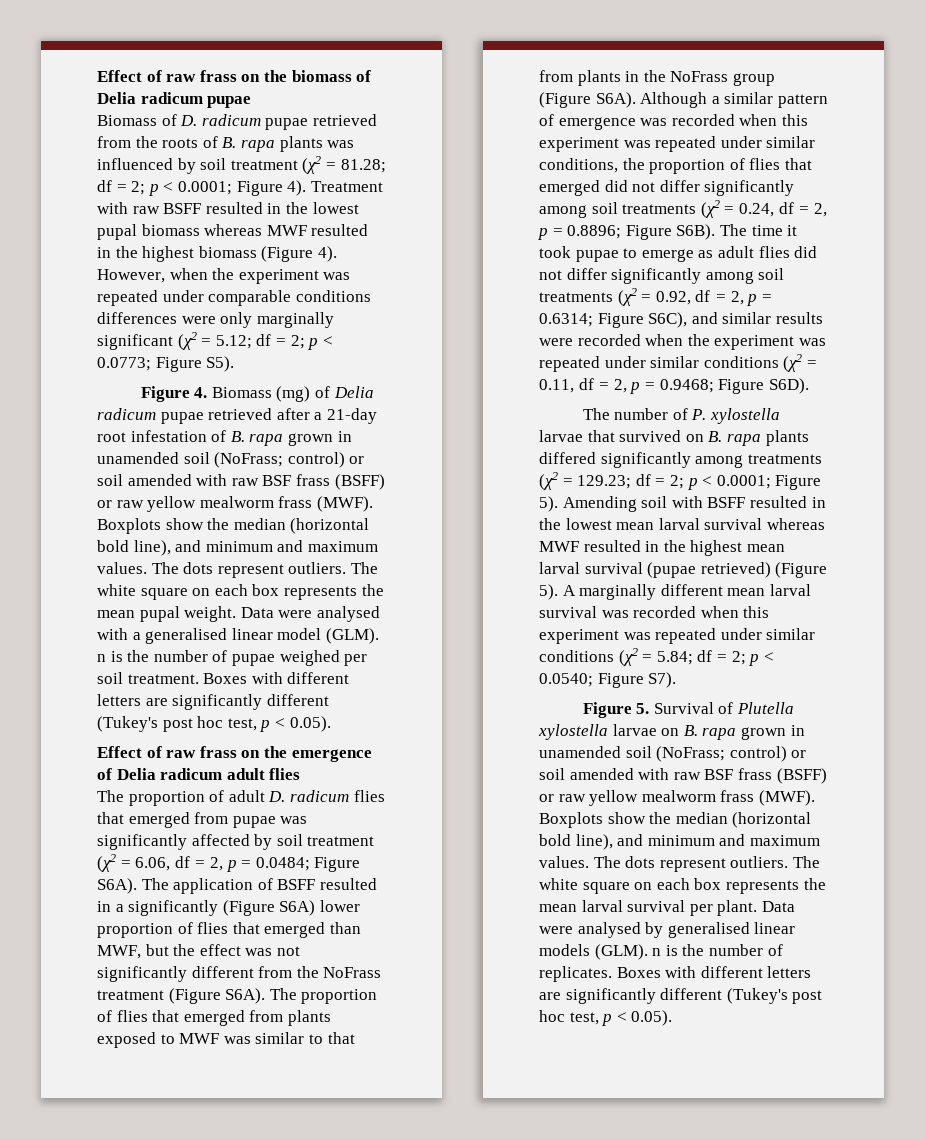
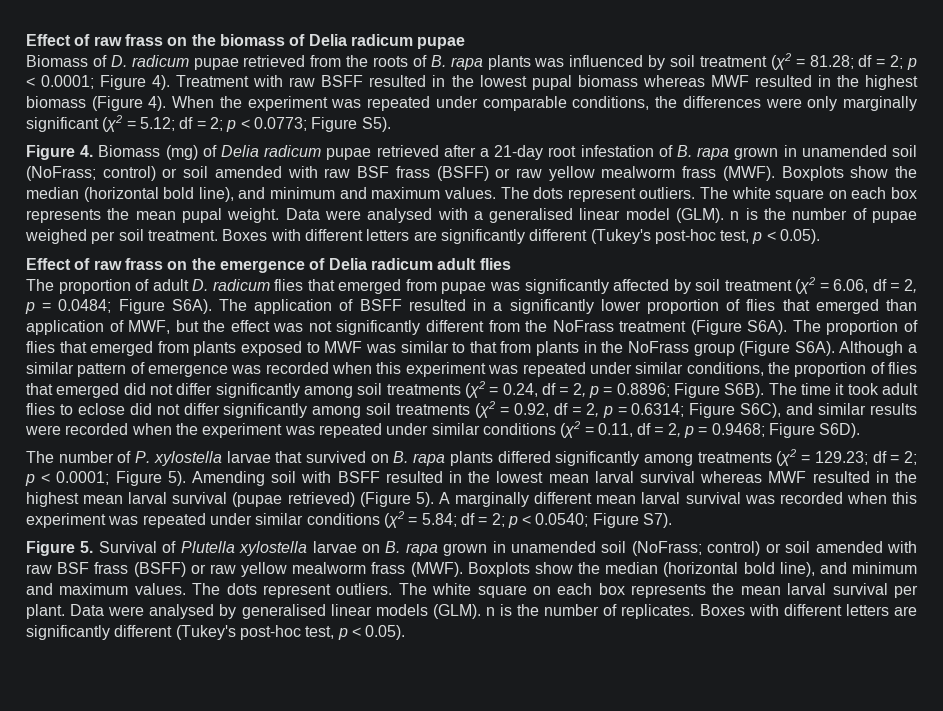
- However, when the experiment was repeated under comparable conditions differences were only marginally significant (χ2 = 5.12; df = 2; p < 0.0773; Figure S5).
+ When the experiment was repeated under comparable conditions, the differences were only marginally significant (χ2 = 5.12; df = 2; p < 0.0773; Figure S5).
- Data were analysed with a generalised linear model (GLM). n is the number of pupae weighed per soil treatment. Boxes with different letters are significantly different (Tukey's post hoc test, p < 0.05).
+ Data were analysed with a generalised linear model (GLM). n is the number of pupae weighed per soil treatment. Boxes with different letters are significantly different (Tukey's post-hoc test, p < 0.05).
- The application of BSFF resulted in a significantly (Figure S6A) lower proportion of flies that emerged than MWF, but the effect was not significantly different from the NoFrass treatment (Figure S6A).
+ The application of BSFF resulted in a significantly lower proportion of flies that emerged than application of MWF, but the effect was not significantly different from the NoFrass treatment (Figure S6A).
- The time it took pupae to emerge as adult flies did not differ significantly among soil treatments (χ2 = 0.92, df = 2, p = 0.6314; Figure S6C), and similar results were recorded when the experiment was repeated under similar conditions (χ2 = 0.11, df = 2, p = 0.9468; Figure S6D).
+ The time it took adult flies to eclose did not differ significantly among soil treatments (χ2 = 0.92, df = 2, p = 0.6314; Figure S6C), and similar results were recorded when the experiment was repeated under similar conditions (χ2 = 0.11, df = 2, p = 0.9468; Figure S6D).
- Data were analysed by generalised linear models (GLM). n is the number of replicates. Boxes with different letters are significantly different (Tukey's post hoc test, p < 0.05).
+ Data were analysed by generalised linear models (GLM). n is the number of replicates. Boxes with different letters are significantly different (Tukey's post-hoc test, p < 0.05).

